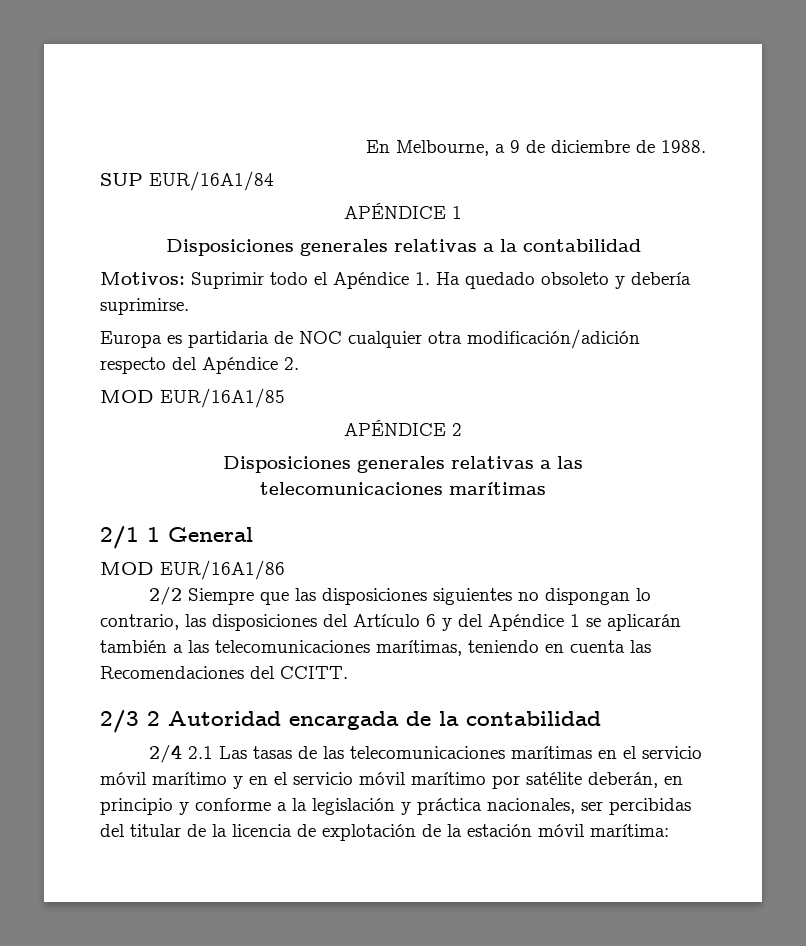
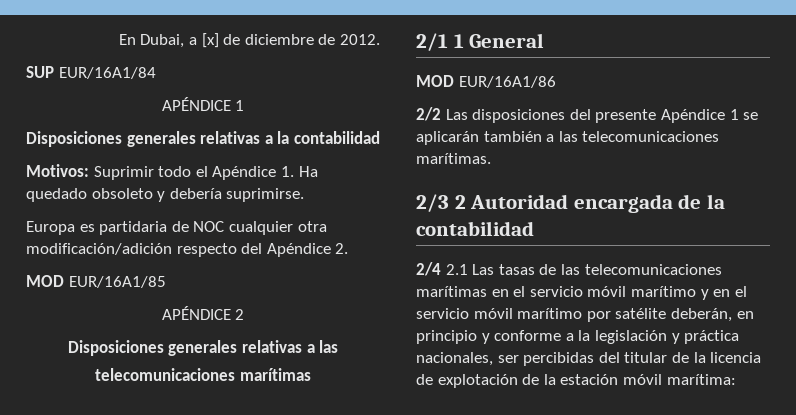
- En Melbourne, a 9 de diciembre de 1988.
+ En Dubai, a [x] de diciembre de 2012.
- 2/2 Siempre que las disposiciones siguientes no dispongan lo contrario, las disposiciones del Artículo 6 y del Apéndice 1 se aplicarán también a las telecomunicaciones marítimas, teniendo en cuenta las Recomendaciones del CCITT.
+ 2/2 Las disposiciones del presente Apéndice 1 se aplicarán también a las telecomunicaciones marítimas.

